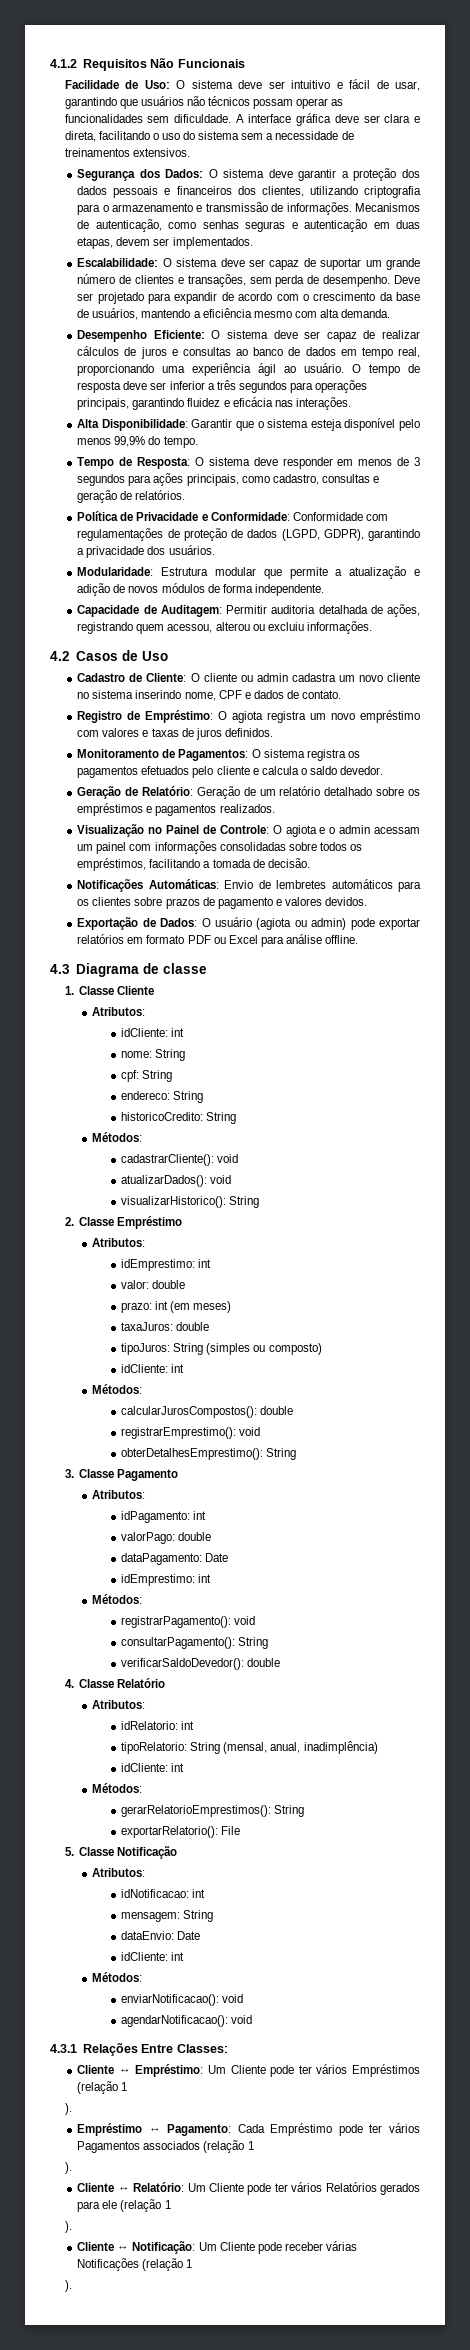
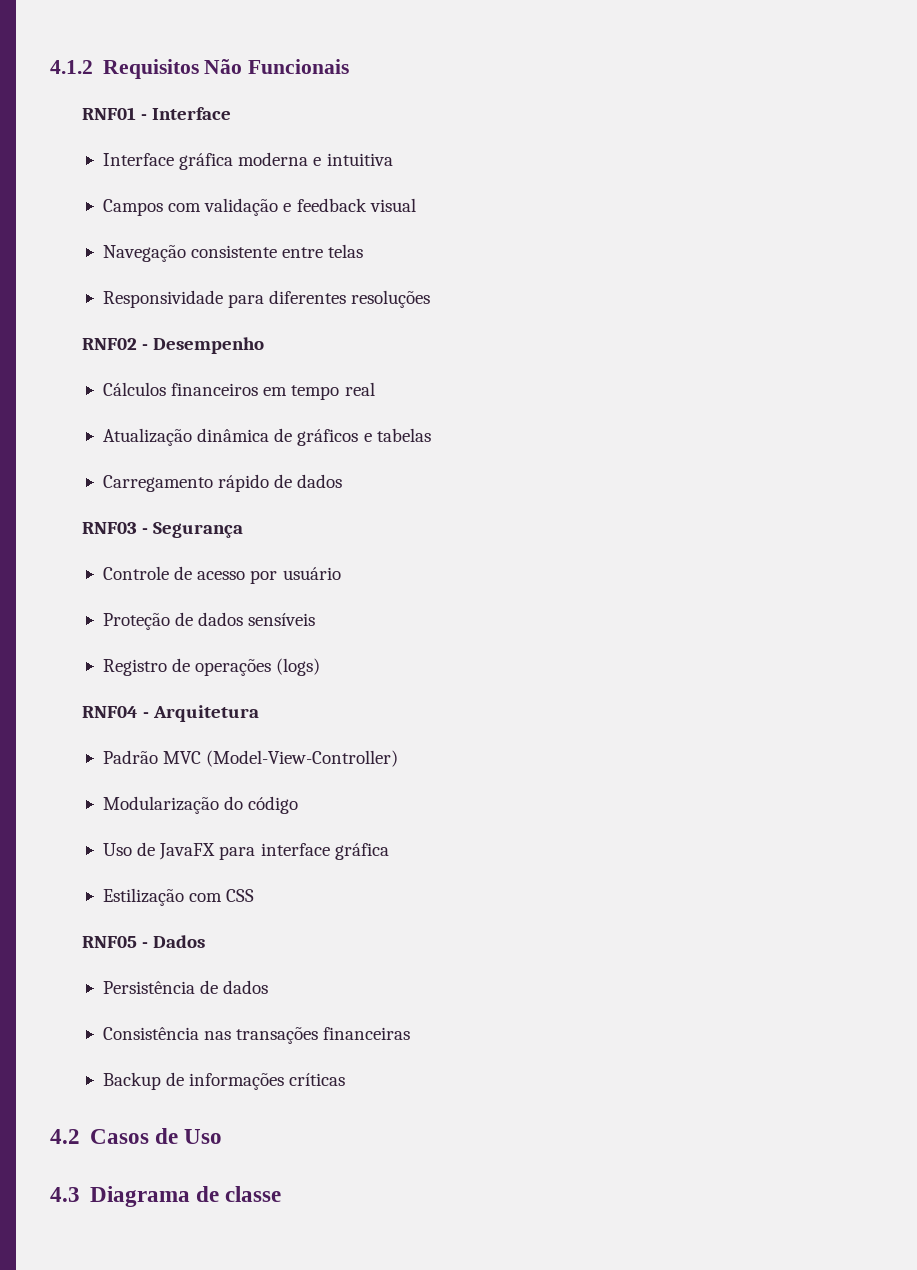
- Facilidade de Uso: O sistema deve ser intuitivo e fácil de usar, garantindo que usuários não técnicos possam operar as funcionalidades sem dificuldade. A interface gráfica deve ser clara e direta, facilitando o uso do sistema sem a necessidade de treinamentos extensivos.
- Segurança dos Dados: O sistema deve garantir a proteção dos dados pessoais e financeiros dos clientes, utilizando criptografia para o armazenamento e transmissão de informações. Mecanismos de autenticação, como senhas seguras e autenticação em duas etapas, devem ser implementados.
- Escalabilidade: O sistema deve ser capaz de suportar um grande número de clientes e transações, sem perda de desempenho. Deve ser projetado para expandir de acordo com o crescimento da base de usuários, mantendo a eficiência mesmo com alta demanda.
- Desempenho Eficiente: O sistema deve ser capaz de realizar cálculos de juros e consultas ao banco de dados em tempo real, proporcionando uma experiência ágil ao usuário. O tempo de resposta deve ser inferior a três segundos para operações principais, garantindo fluidez e eficácia nas interações.
- Alta Disponibilidade: Garantir que o sistema esteja disponível pelo menos 99,9% do tempo.
- Tempo de Resposta: O sistema deve responder em menos de 3 segundos para ações principais, como cadastro, consultas e geração de relatórios.
- Política de Privacidade e Conformidade: Conformidade com regulamentações de proteção de dados (LGPD, GDPR), garantindo a privacidade dos usuários.
- Modularidade: Estrutura modular que permite a atualização e adição de novos módulos de forma independente.
- Capacidade de Auditagem: Permitir auditoria detalhada de ações, registrando quem acessou, alterou ou excluiu informações.
+ RNF01 - Interface
+ Interface gráfica moderna e intuitiva
+ Campos com validação e feedback visual
+ Navegação consistente entre telas
+ Responsividade para diferentes resoluções
+ RNF02 - Desempenho
+ Cálculos financeiros em tempo real
+ Atualização dinâmica de gráficos e tabelas
+ Carregamento rápido de dados
+ RNF03 - Segurança
+ Controle de acesso por usuário
+ Proteção de dados sensíveis
+ Registro de operações (logs)
+ RNF04 - Arquitetura
+ Padrão MVC (Model-View-Controller)
+ Modularização do código
+ Uso de JavaFX para interface gráfica
+ Estilização com CSS
+ RNF05 - Dados
+ Persistência de dados
+ Consistência nas transações financeiras
+ Backup de informações críticas
  4.2 Casos de Uso
- Cadastro de Cliente: O cliente ou admin cadastra um novo cliente no sistema inserindo nome, CPF e dados de contato.
- Registro de Empréstimo: O agiota registra um novo empréstimo com valores e taxas de juros definidos.
- Monitoramento de Pagamentos: O sistema registra os pagamentos efetuados pelo cliente e calcula o saldo devedor.
- Geração de Relatório: Geração de um relatório detalhado sobre os empréstimos e pagamentos realizados.
- Visualização no Painel de Controle: O agiota e o admin acessam um painel com informações consolidadas sobre todos os empréstimos, facilitando a tomada de decisão.
- Notificações Automáticas: Envio de lembretes automáticos para os clientes sobre prazos de pagamento e valores devidos.
- Exportação de Dados: O usuário (agiota ou admin) pode exportar relatórios em formato PDF ou Excel para análise offline.
  4.3 Diagrama de classe
- 1. Classe Cliente
- Atributos:
- idCliente: int
- nome: String
- cpf: String
- endereco: String
- historicoCredito: String
- Métodos:
- cadastrarCliente(): void
- atualizarDados(): void
- visualizarHistorico(): String
- 2. Classe Empréstimo
- Atributos:
- idEmprestimo: int
- valor: double
- prazo: int (em meses)
- taxaJuros: double
- tipoJuros: String (simples ou composto)
- idCliente: int
- Métodos:
- calcularJurosCompostos(): double
- registrarEmprestimo(): void
- obterDetalhesEmprestimo(): String
- 3. Classe Pagamento
- Atributos:
- idPagamento: int
- valorPago: double
- dataPagamento: Date
- idEmprestimo: int
- Métodos:
- registrarPagamento(): void
- consultarPagamento(): String
- verificarSaldoDevedor(): double
- 4. Classe Relatório
- Atributos:
- idRelatorio: int
- tipoRelatorio: String (mensal, anual, inadimplência)
- idCliente: int
- Métodos:
- gerarRelatorioEmprestimos(): String
- exportarRelatorio(): File
- 5. Classe Notificação
- Atributos:
- idNotificacao: int
- mensagem: String
- dataEnvio: Date
- idCliente: int
- Métodos:
- enviarNotificacao(): void
- agendarNotificacao(): void
- 4.3.1 Relações Entre Classes:
- Cliente ↔ Empréstimo: Um Cliente pode ter vários Empréstimos (relação 1
- ).
- Empréstimo ↔ Pagamento: Cada Empréstimo pode ter vários Pagamentos associados (relação 1
- ).
- Cliente ↔ Relatório: Um Cliente pode ter vários Relatórios gerados para ele (relação 1
- ).
- Cliente ↔ Notificação: Um Cliente pode receber várias Notificações (relação 1
- ).

